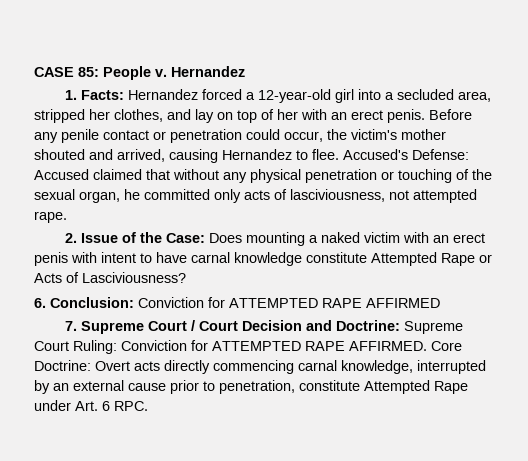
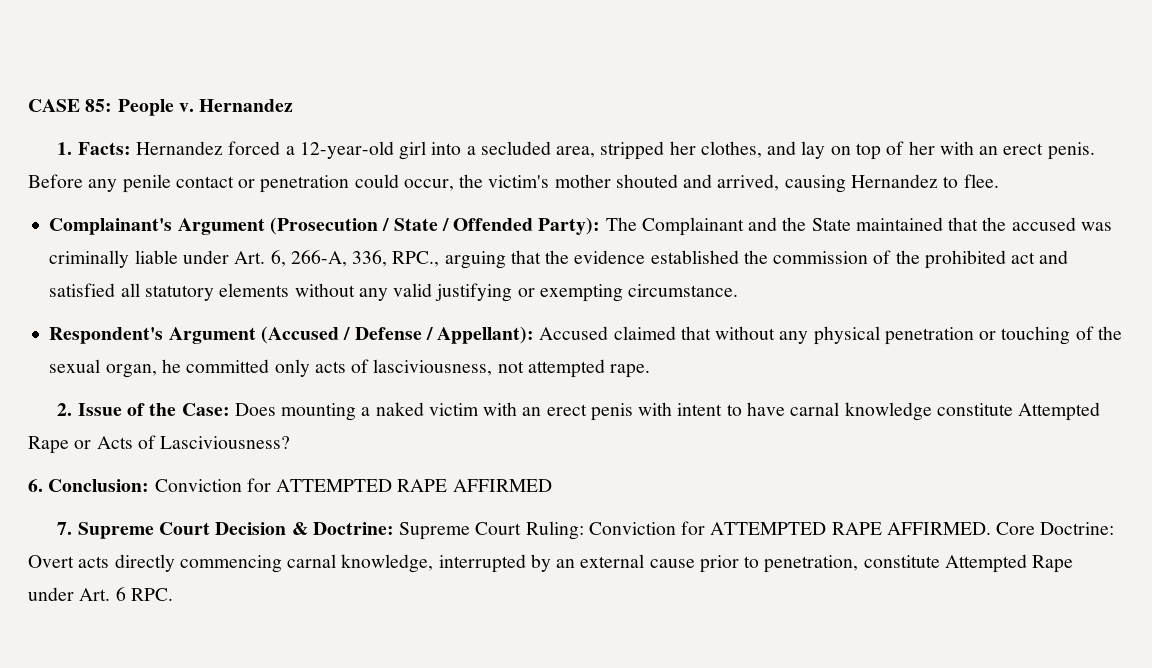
- Before any penile contact or penetration could occur, the victim's mother shouted and arrived, causing Hernandez to flee. Accused's Defense: Accused claimed that without any physical penetration or touching of the sexual organ, he committed only acts of lasciviousness, not attempted rape.
+ Before any penile contact or penetration could occur, the victim's mother shouted and arrived, causing Hernandez to flee.
+ Complainant's Argument (Prosecution / State / Offended Party): The Complainant and the State maintained that the accused was criminally liable under Art. 6, 266-A, 336, RPC., arguing that the evidence established the commission of the prohibited act and satisfied all statutory elements without any valid justifying or exempting circumstance.
+ Respondent's Argument (Accused / Defense / Appellant): Accused claimed that without any physical penetration or touching of the sexual organ, he committed only acts of lasciviousness, not attempted rape.
- 7. Supreme Court / Court Decision and Doctrine: Supreme Court Ruling: Conviction for ATTEMPTED RAPE AFFIRMED.
+ 7. Supreme Court Decision & Doctrine: Supreme Court Ruling: Conviction for ATTEMPTED RAPE AFFIRMED.

